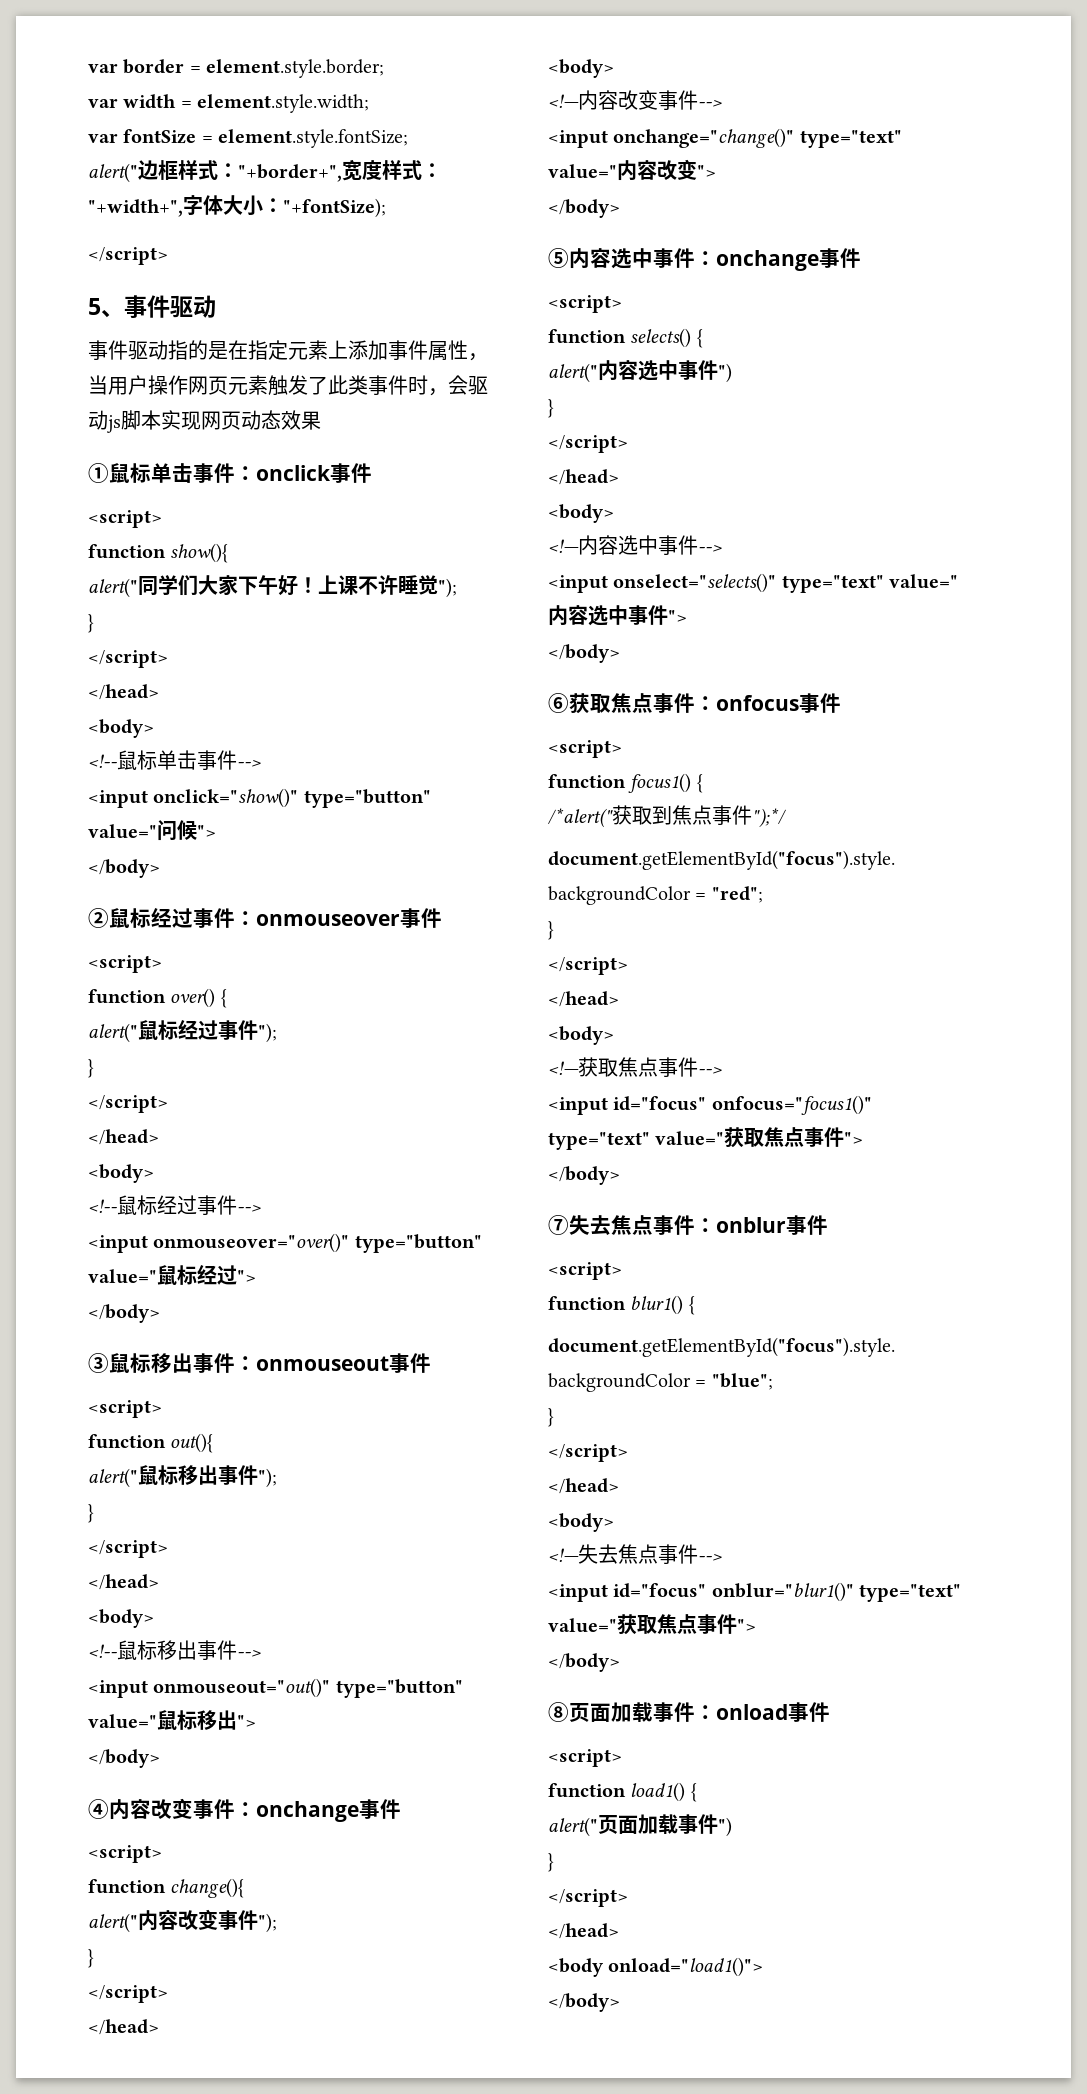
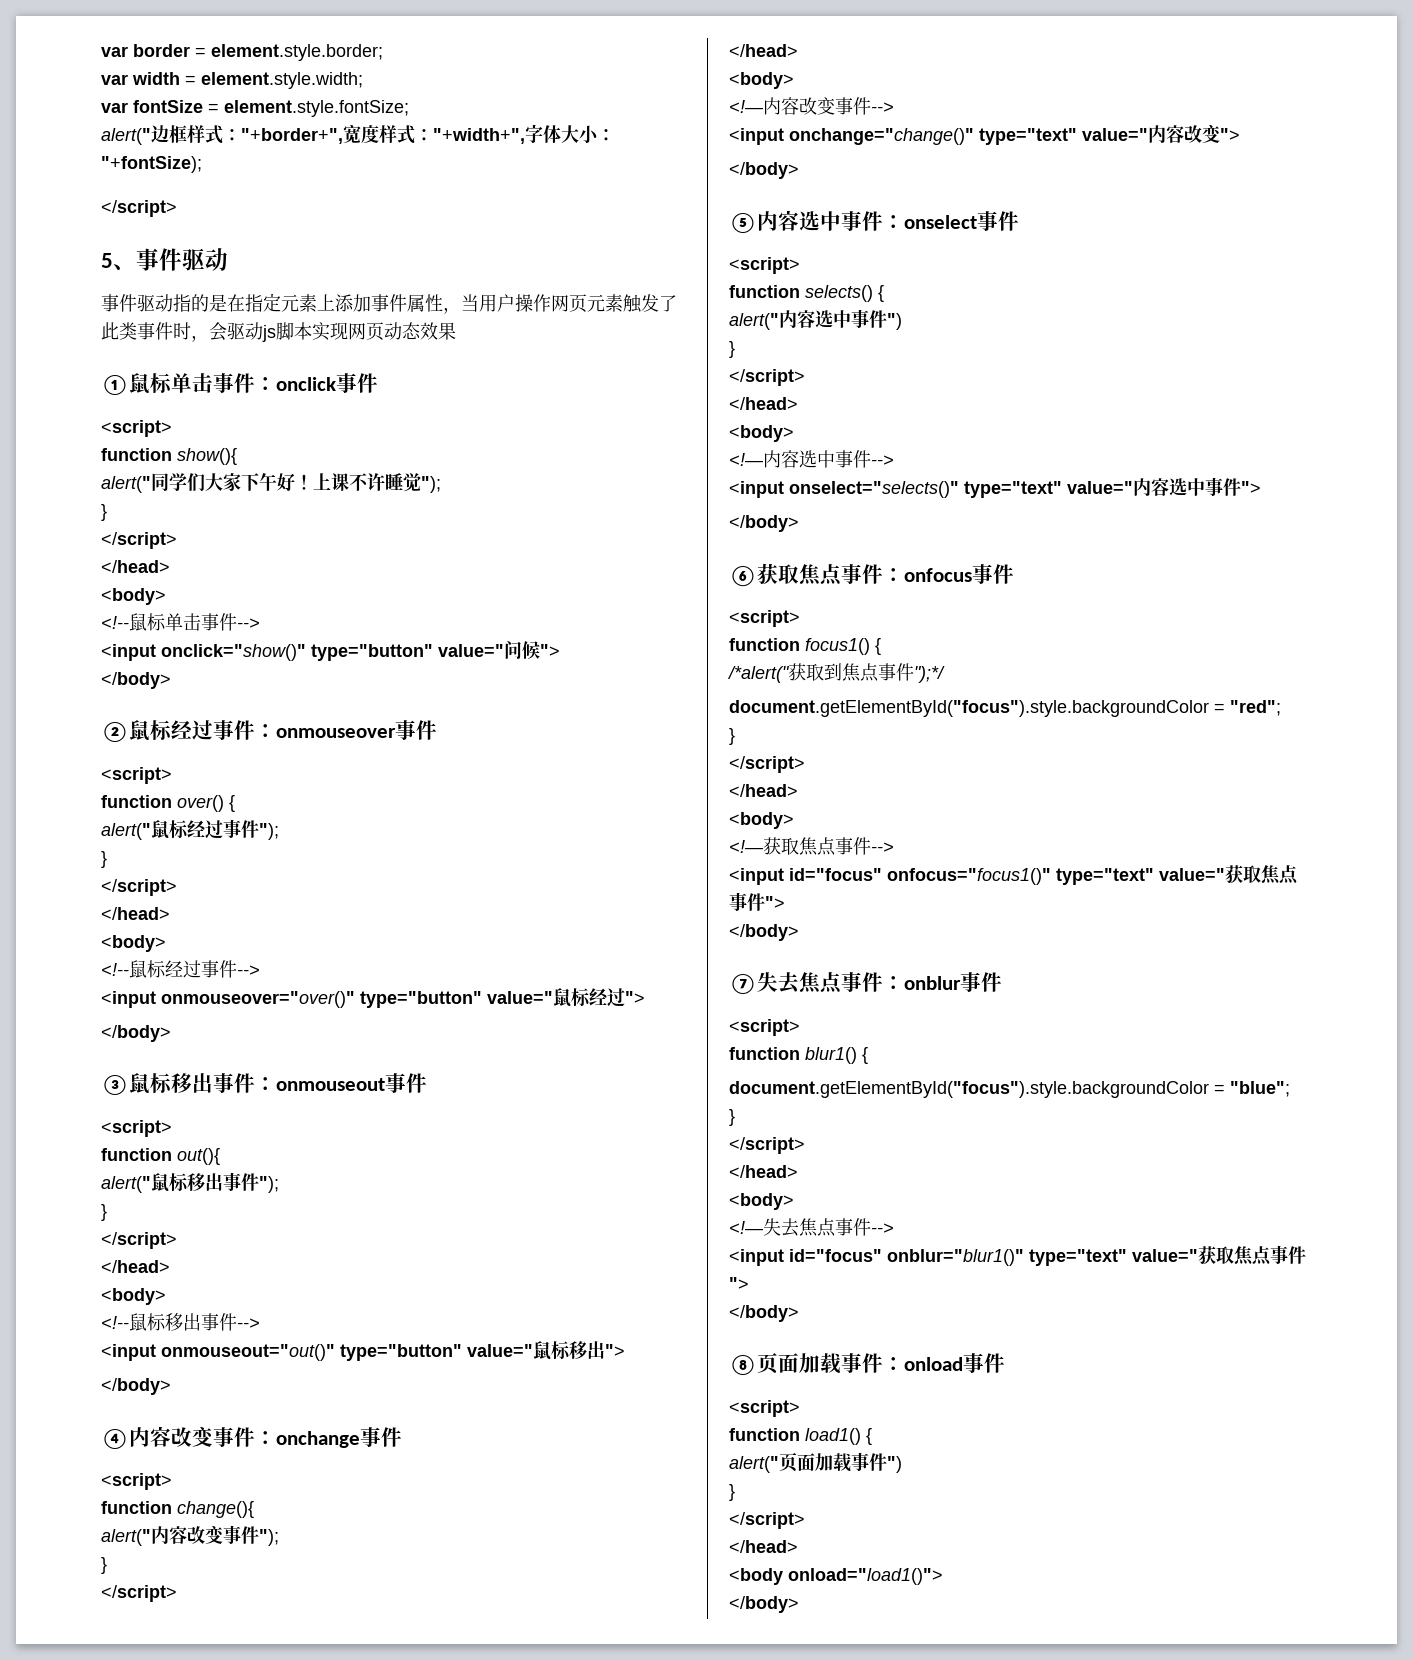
- ⑤内容选中事件：onchange事件
+ ⑤内容选中事件：onselect事件

